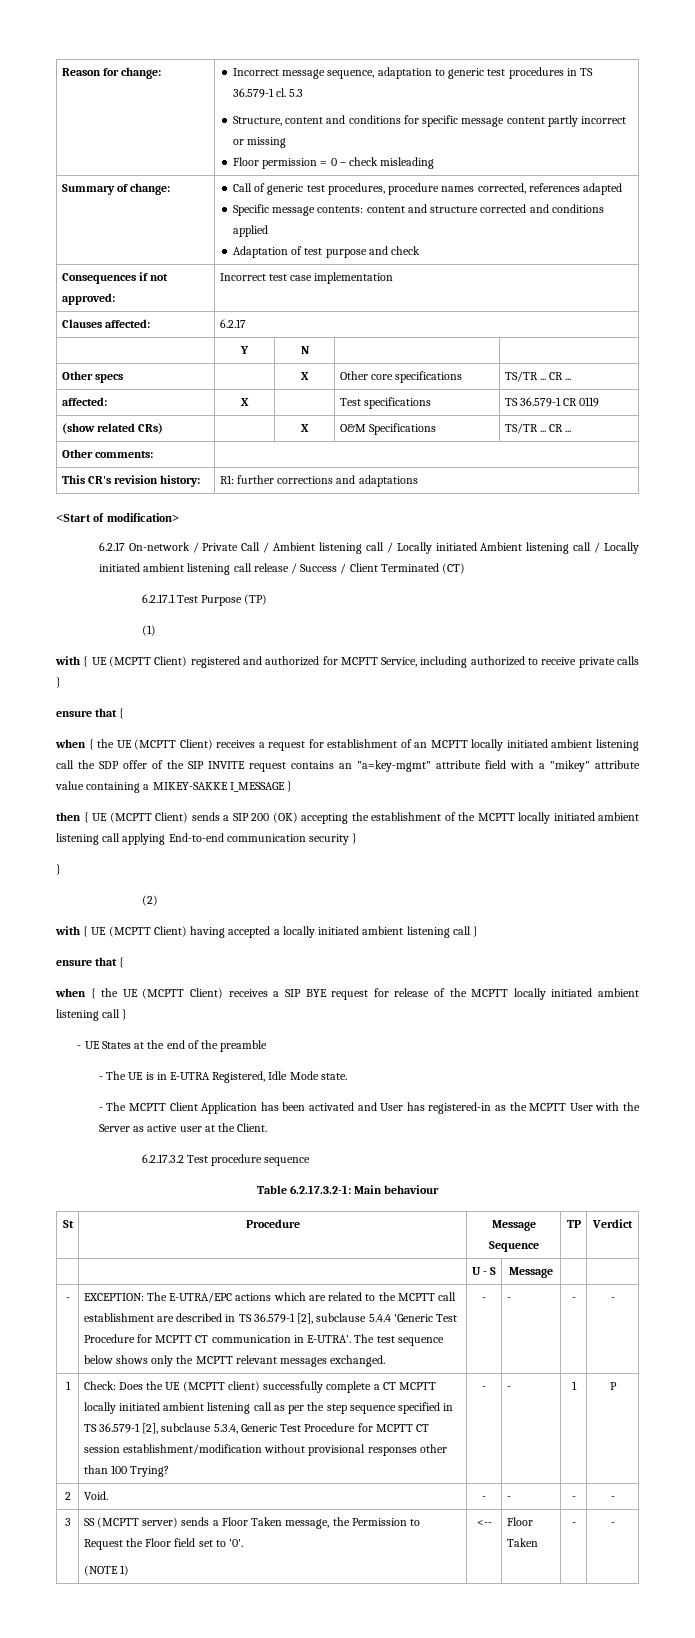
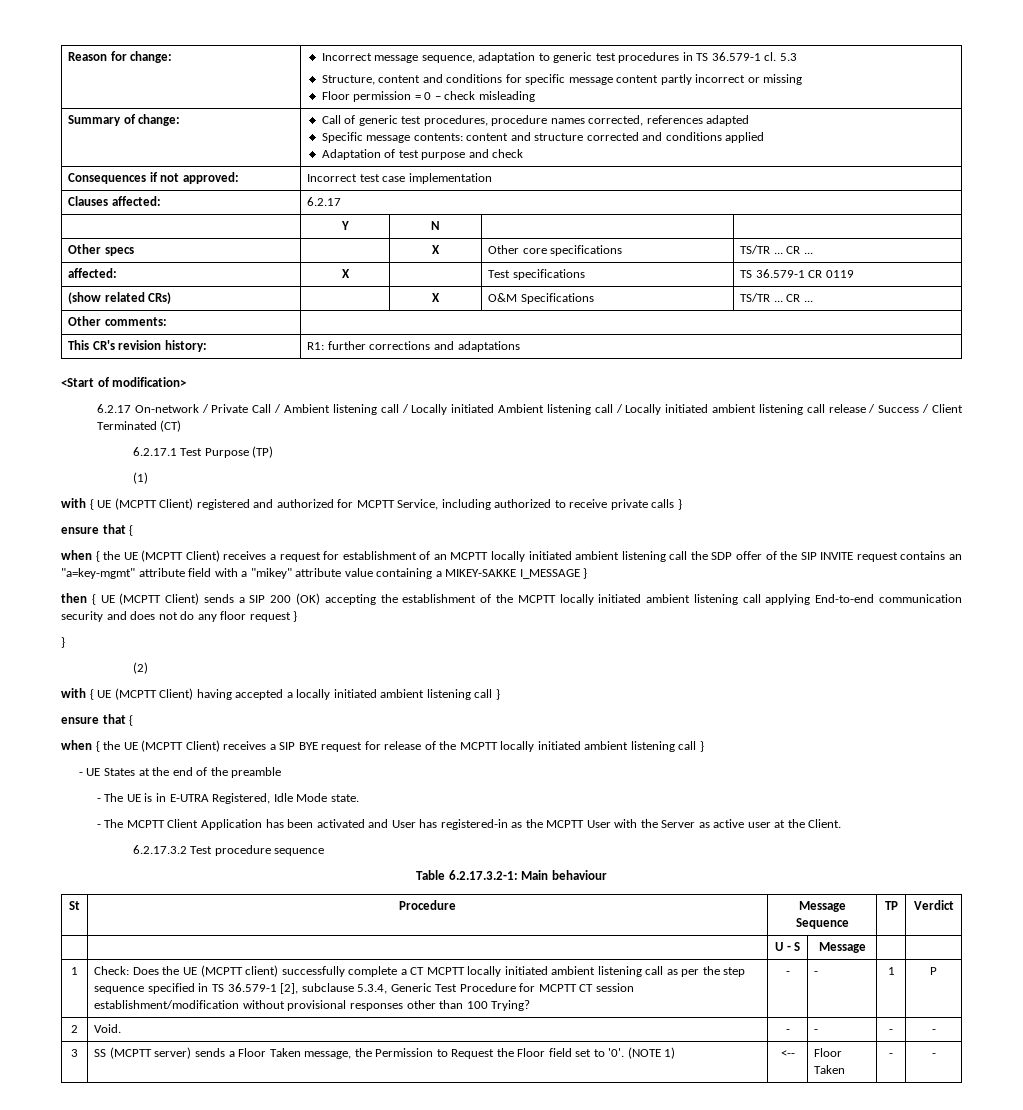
- then { UE (MCPTT Client) sends a SIP 200 (OK) accepting the establishment of the MCPTT locally initiated ambient listening call applying End-to-end communication security }
+ then { UE (MCPTT Client) sends a SIP 200 (OK) accepting the establishment of the MCPTT locally initiated ambient listening call applying End-to-end communication security and does not do any floor request }
- - | EXCEPTION: The E-UTRA/EPC actions which are related to the MCPTT call establishment are described in TS 36.579-1 [2], subclause 5.4.4 'Generic Test Procedure for MCPTT CT communication in E-UTRA'. The test sequence below shows only the MCPTT relevant messages exchanged. | - | - | - | -
- 3 | SS (MCPTT server) sends a Floor Taken message, the Permission to Request the Floor field set to '0'.
- (NOTE 1) | <-- | Floor Taken | - | -
+ 3 | SS (MCPTT server) sends a Floor Taken message, the Permission to Request the Floor field set to '0'. (NOTE 1) | <-- | Floor Taken | - | -

